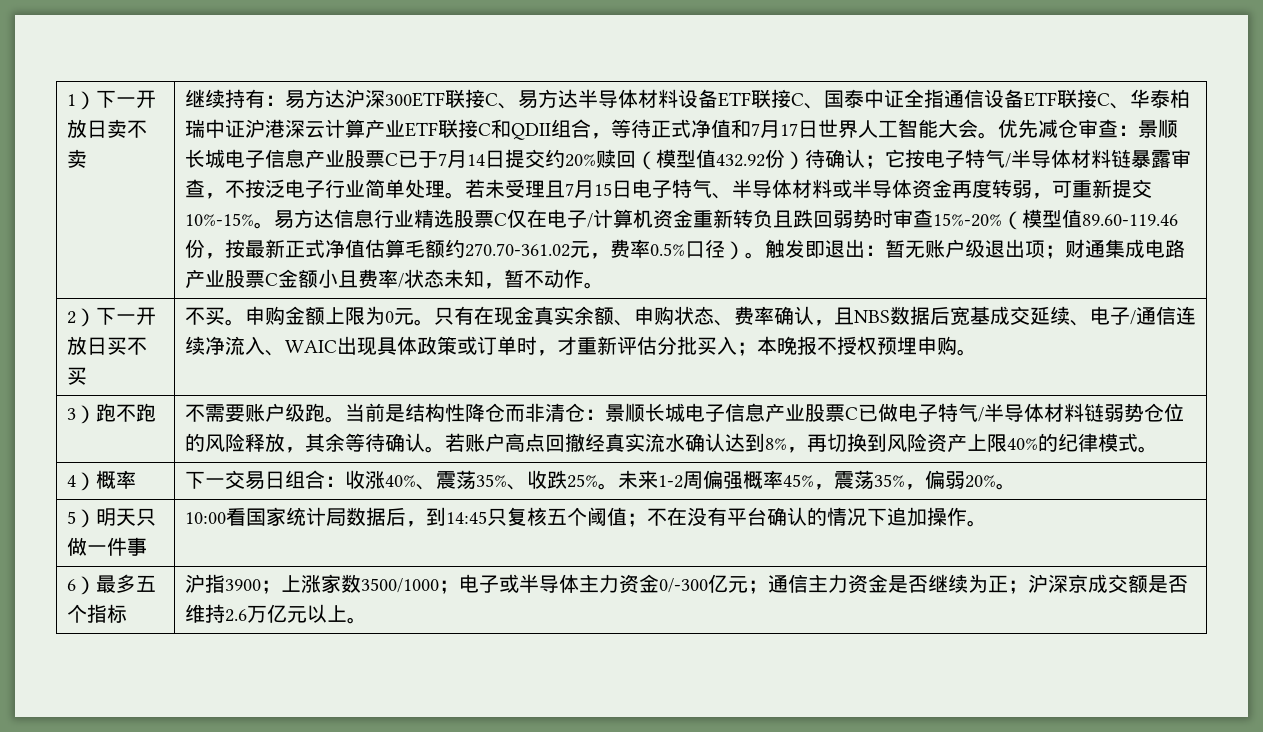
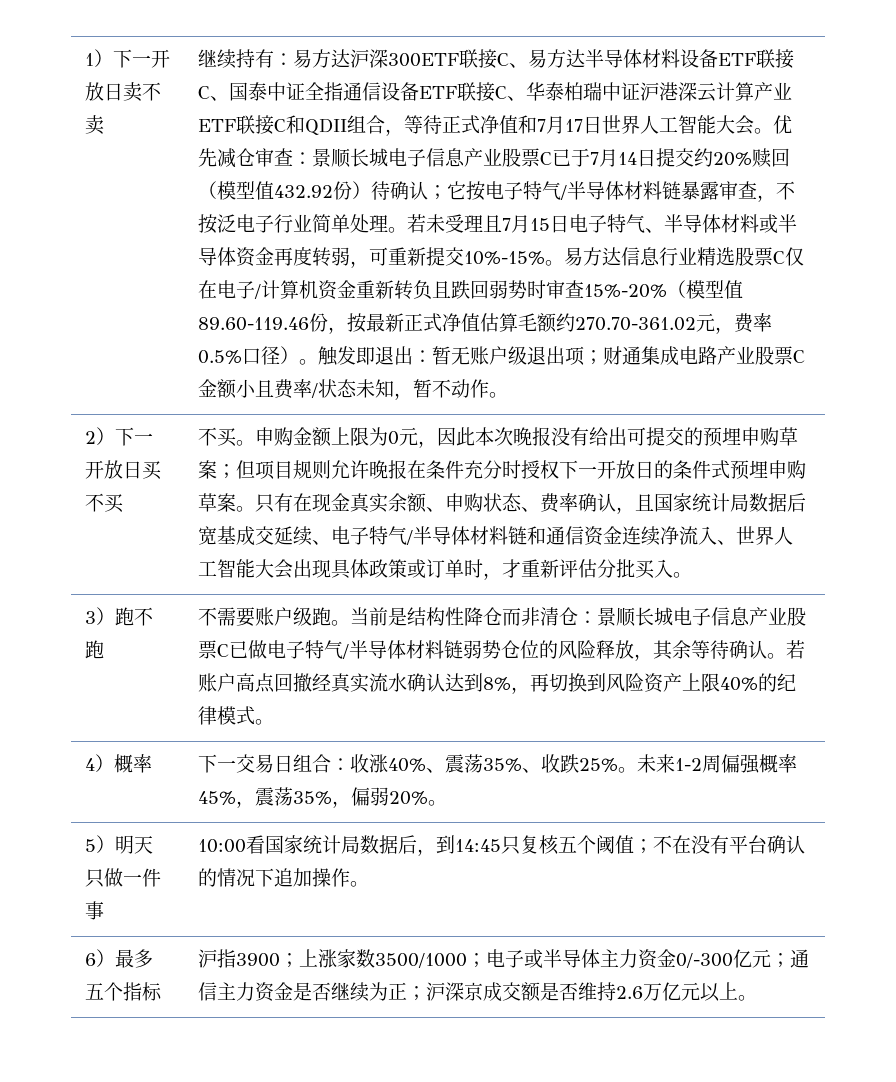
- 申购金额上限为0元。
+ 申购金额上限为0元，因此本次晚报没有给出可提交的预埋申购草案；但项目规则允许晚报在条件充分时授权下一开放日的条件式预埋申购草案。
- 只有在现金真实余额、申购状态、费率确认，且NBS数据后宽基成交延续、电子/通信连续净流入、WAIC出现具体政策或订单时，才重新评估分批买入；本晚报不授权预埋申购。
+ 只有在现金真实余额、申购状态、费率确认，且国家统计局数据后宽基成交延续、电子特气/半导体材料链和通信资金连续净流入、世界人工智能大会出现具体政策或订单时，才重新评估分批买入。

